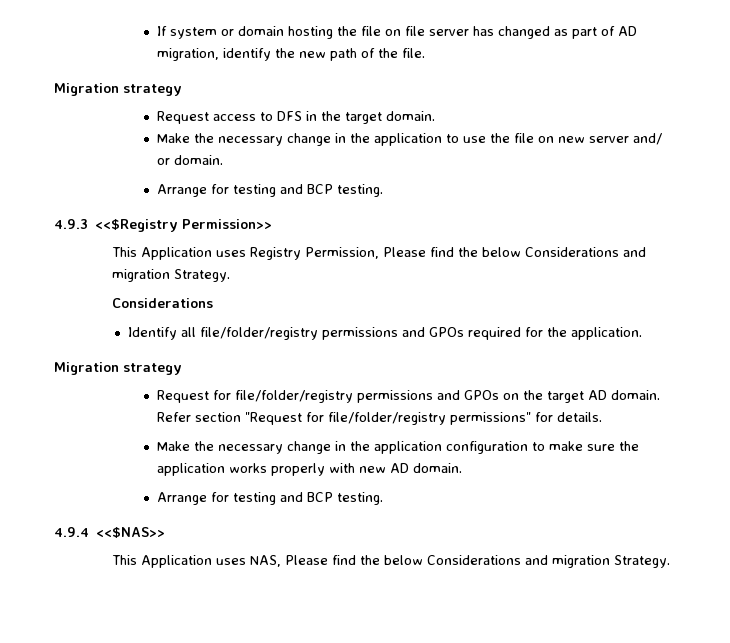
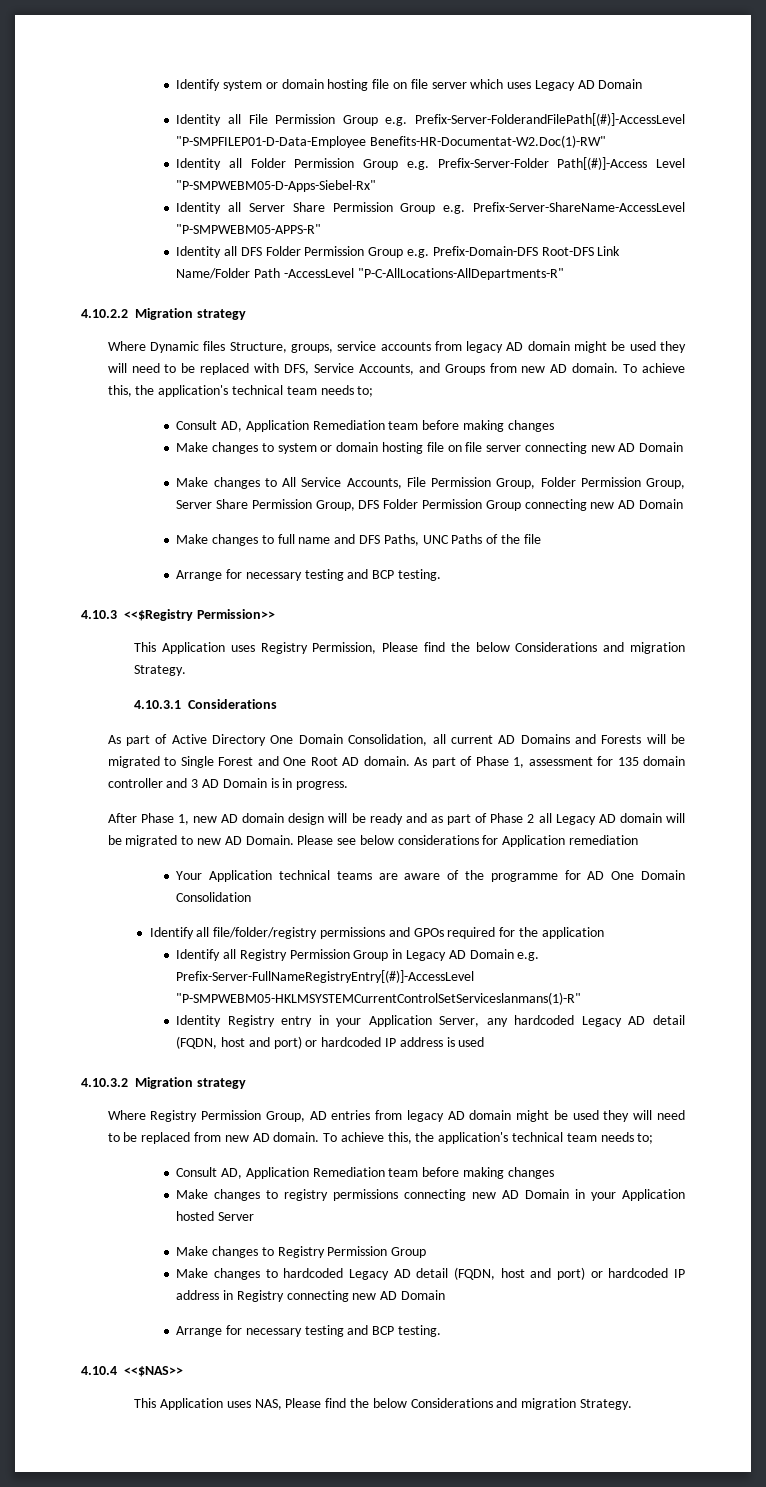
- If system or domain hosting the file on file server has changed as part of AD migration, identify the new path of the file.
- Migration strategy
- Request access to DFS in the target domain.
- Make the necessary change in the application to use the file on new server and/ or domain.
- Arrange for testing and BCP testing.
- 4.9.3 <<$Registry Permission>>
+ Identify system or domain hosting file on file server which uses Legacy AD Domain
+ Identity all File Permission Group e.g. Prefix-Server-FolderandFilePath[(#)]-AccessLevel "P-SMPFILEP01-D-Data-Employee Benefits-HR-Documentat-W2.Doc(1)-RW"
+ Identity all Folder Permission Group e.g. Prefix-Server-Folder Path[(#)]-Access Level "P-SMPWEBM05-D-Apps-Siebel-Rx"
+ Identity all Server Share Permission Group e.g. Prefix-Server-ShareName-AccessLevel "P-SMPWEBM05-APPS-R"
+ Identity all DFS Folder Permission Group e.g. Prefix-Domain-DFS Root-DFS Link Name/Folder Path -AccessLevel "P-C-AllLocations-AllDepartments-R"
+ 4.10.2.2 Migration strategy
+ Where Dynamic files Structure, groups, service accounts from legacy AD domain might be used they will need to be replaced with DFS, Service Accounts, and Groups from new AD domain. To achieve this, the application's technical team needs to;
+ Consult AD, Application Remediation team before making changes
+ Make changes to system or domain hosting file on file server connecting new AD Domain
+ Make changes to All Service Accounts, File Permission Group, Folder Permission Group, Server Share Permission Group, DFS Folder Permission Group connecting new AD Domain
+ Make changes to full name and DFS Paths, UNC Paths of the file
+ Arrange for necessary testing and BCP testing.
+ 4.10.3 <<$Registry Permission>>
  This Application uses Registry Permission, Please find the below Considerations and migration Strategy.
- Considerations
+ 4.10.3.1 Considerations
+ As part of Active Directory One Domain Consolidation, all current AD Domains and Forests will be migrated to Single Forest and One Root AD domain. As part of Phase 1, assessment for 135 domain controller and 3 AD Domain is in progress.
+ After Phase 1, new AD domain design will be ready and as part of Phase 2 all Legacy AD domain will be migrated to new AD Domain. Please see below considerations for Application remediation
+ Your Application technical teams are aware of the programme for AD One Domain Consolidation
- Identify all file/folder/registry permissions and GPOs required for the application.
- Migration strategy
- Request for file/folder/registry permissions and GPOs on the target AD domain. Refer section "Request for file/folder/registry permissions" for details.
- Make the necessary change in the application configuration to make sure the application works properly with new AD domain.
- Arrange for testing and BCP testing.
- 4.9.4 <<$NAS>>
+ Identify all file/folder/registry permissions and GPOs required for the application
+ Identify all Registry Permission Group in Legacy AD Domain e.g. Prefix-Server-FullNameRegistryEntry[(#)]-AccessLevel "P-SMPWEBM05-HKLMSYSTEMCurrentControlSetServiceslanmans(1)-R"
+ Identity Registry entry in your Application Server, any hardcoded Legacy AD detail (FQDN, host and port) or hardcoded IP address is used
+ 4.10.3.2 Migration strategy
+ Where Registry Permission Group, AD entries from legacy AD domain might be used they will need to be replaced from new AD domain. To achieve this, the application's technical team needs to;
+ Consult AD, Application Remediation team before making changes
+ Make changes to registry permissions connecting new AD Domain in your Application hosted Server
+ Make changes to Registry Permission Group
+ Make changes to hardcoded Legacy AD detail (FQDN, host and port) or hardcoded IP address in Registry connecting new AD Domain
+ Arrange for necessary testing and BCP testing.
+ 4.10.4 <<$NAS>>

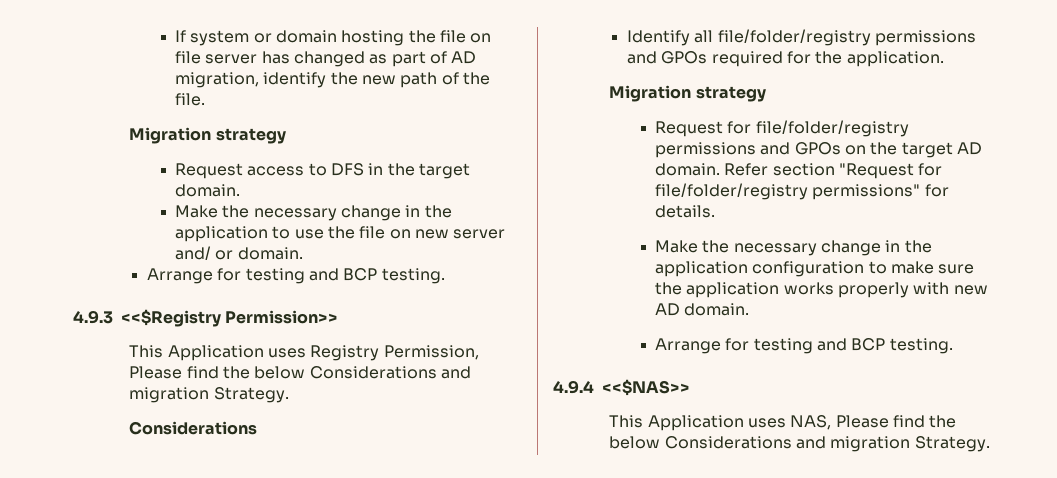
- Identify system or domain hosting file on file server which uses Legacy AD Domain
- Identity all File Permission Group e.g. Prefix-Server-FolderandFilePath[(#)]-AccessLevel "P-SMPFILEP01-D-Data-Employee Benefits-HR-Documentat-W2.Doc(1)-RW"
- Identity all Folder Permission Group e.g. Prefix-Server-Folder Path[(#)]-Access Level "P-SMPWEBM05-D-Apps-Siebel-Rx"
- Identity all Server Share Permission Group e.g. Prefix-Server-ShareName-AccessLevel "P-SMPWEBM05-APPS-R"
- Identity all DFS Folder Permission Group e.g. Prefix-Domain-DFS Root-DFS Link Name/Folder Path -AccessLevel "P-C-AllLocations-AllDepartments-R"
- 4.10.2.2 Migration strategy
- Where Dynamic files Structure, groups, service accounts from legacy AD domain might be used they will need to be replaced with DFS, Service Accounts, and Groups from new AD domain. To achieve this, the application's technical team needs to;
- Consult AD, Application Remediation team before making changes
- Make changes to system or domain hosting file on file server connecting new AD Domain
- Make changes to All Service Accounts, File Permission Group, Folder Permission Group, Server Share Permission Group, DFS Folder Permission Group connecting new AD Domain
- Make changes to full name and DFS Paths, UNC Paths of the file
- Arrange for necessary testing and BCP testing.
- 4.10.3 <<$Registry Permission>>
+ If system or domain hosting the file on file server has changed as part of AD migration, identify the new path of the file.
+ Migration strategy
+ Request access to DFS in the target domain.
+ Make the necessary change in the application to use the file on new server and/ or domain.
+ Arrange for testing and BCP testing.
+ 4.9.3 <<$Registry Permission>>
  This Application uses Registry Permission, Please find the below Considerations and migration Strategy.
- 4.10.3.1 Considerations
- As part of Active Directory One Domain Consolidation, all current AD Domains and Forests will be migrated to Single Forest and One Root AD domain. As part of Phase 1, assessment for 135 domain controller and 3 AD Domain is in progress.
- After Phase 1, new AD domain design will be ready and as part of Phase 2 all Legacy AD domain will be migrated to new AD Domain. Please see below considerations for Application remediation
- Your Application technical teams are aware of the programme for AD One Domain Consolidation
+ Considerations
- Identify all file/folder/registry permissions and GPOs required for the application
- Identify all Registry Permission Group in Legacy AD Domain e.g. Prefix-Server-FullNameRegistryEntry[(#)]-AccessLevel "P-SMPWEBM05-HKLMSYSTEMCurrentControlSetServiceslanmans(1)-R"
- Identity Registry entry in your Application Server, any hardcoded Legacy AD detail (FQDN, host and port) or hardcoded IP address is used
- 4.10.3.2 Migration strategy
- Where Registry Permission Group, AD entries from legacy AD domain might be used they will need to be replaced from new AD domain. To achieve this, the application's technical team needs to;
- Consult AD, Application Remediation team before making changes
- Make changes to registry permissions connecting new AD Domain in your Application hosted Server
- Make changes to Registry Permission Group
- Make changes to hardcoded Legacy AD detail (FQDN, host and port) or hardcoded IP address in Registry connecting new AD Domain
- Arrange for necessary testing and BCP testing.
- 4.10.4 <<$NAS>>
+ Identify all file/folder/registry permissions and GPOs required for the application.
+ Migration strategy
+ Request for file/folder/registry permissions and GPOs on the target AD domain. Refer section "Request for file/folder/registry permissions" for details.
+ Make the necessary change in the application configuration to make sure the application works properly with new AD domain.
+ Arrange for testing and BCP testing.
+ 4.9.4 <<$NAS>>

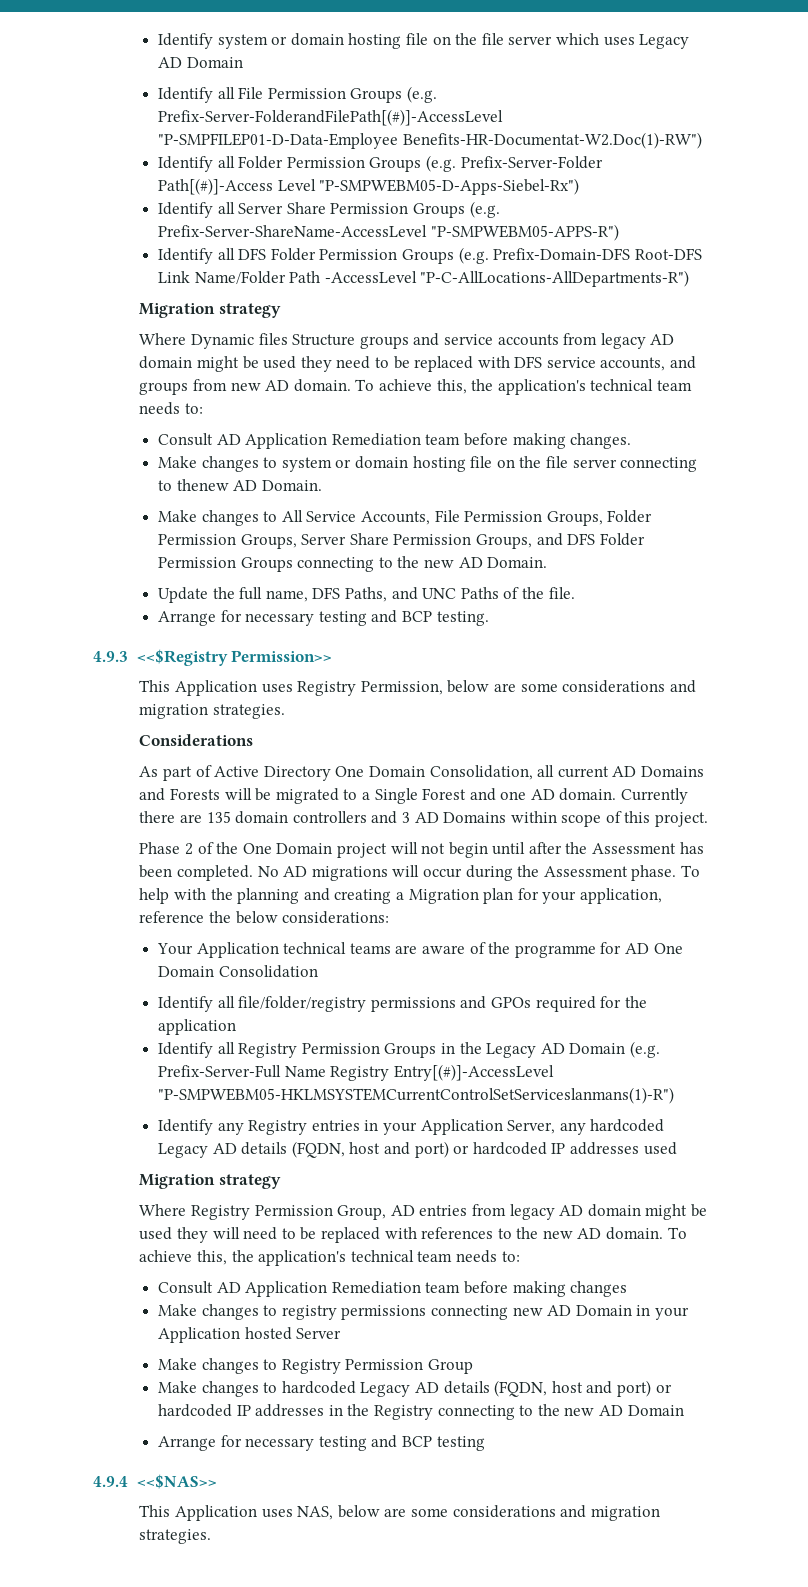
- If system or domain hosting the file on file server has changed as part of AD migration, identify the new path of the file.
+ Identify system or domain hosting file on the file server which uses Legacy AD Domain
+ Identify all File Permission Groups (e.g. Prefix-Server-FolderandFilePath[(#)]-AccessLevel "P-SMPFILEP01-D-Data-Employee Benefits-HR-Documentat-W2.Doc(1)-RW")
+ Identify all Folder Permission Groups (e.g. Prefix-Server-Folder Path[(#)]-Access Level "P-SMPWEBM05-D-Apps-Siebel-Rx")
+ Identify all Server Share Permission Groups (e.g. Prefix-Server-ShareName-AccessLevel "P-SMPWEBM05-APPS-R")
+ Identify all DFS Folder Permission Groups (e.g. Prefix-Domain-DFS Root-DFS Link Name/Folder Path -AccessLevel "P-C-AllLocations-AllDepartments-R")
  Migration strategy
- Request access to DFS in the target domain.
- Make the necessary change in the application to use the file on new server and/ or domain.
- Arrange for testing and BCP testing.
+ Where Dynamic files Structure groups and service accounts from legacy AD domain might be used they need to be replaced with DFS service accounts, and groups from new AD domain. To achieve this, the application's technical team needs to:
+ Consult AD Application Remediation team before making changes.
+ Make changes to system or domain hosting file on the file server connecting to thenew AD Domain.
+ Make changes to All Service Accounts, File Permission Groups, Folder Permission Groups, Server Share Permission Groups, and DFS Folder Permission Groups connecting to the new AD Domain.
+ Update the full name, DFS Paths, and UNC Paths of the file.
+ Arrange for necessary testing and BCP testing.
- This Application uses Registry Permission, Please find the below Considerations and migration Strategy.
+ This Application uses Registry Permission, below are some considerations and migration strategies.
  Considerations
+ As part of Active Directory One Domain Consolidation, all current AD Domains and Forests will be migrated to a Single Forest and one AD domain. Currently there are 135 domain controllers and 3 AD Domains within scope of this project.
+ Phase 2 of the One Domain project will not begin until after the Assessment has been completed. No AD migrations will occur during the Assessment phase. To help with the planning and creating a Migration plan for your application, reference the below considerations:
+ Your Application technical teams are aware of the programme for AD One Domain Consolidation
- Identify all file/folder/registry permissions and GPOs required for the application.
+ Identify all file/folder/registry permissions and GPOs required for the application
+ Identify all Registry Permission Groups in the Legacy AD Domain (e.g. Prefix-Server-Full Name Registry Entry[(#)]-AccessLevel "P-SMPWEBM05-HKLMSYSTEMCurrentControlSetServiceslanmans(1)-R")
+ Identify any Registry entries in your Application Server, any hardcoded Legacy AD details (FQDN, host and port) or hardcoded IP addresses used
  Migration strategy
- Request for file/folder/registry permissions and GPOs on the target AD domain. Refer section "Request for file/folder/registry permissions" for details.
- Make the necessary change in the application configuration to make sure the application works properly with new AD domain.
- Arrange for testing and BCP testing.
+ Where Registry Permission Group, AD entries from legacy AD domain might be used they will need to be replaced with references to the new AD domain. To achieve this, the application's technical team needs to:
+ Consult AD Application Remediation team before making changes
+ Make changes to registry permissions connecting new AD Domain in your Application hosted Server
+ Make changes to Registry Permission Group
+ Make changes to hardcoded Legacy AD details (FQDN, host and port) or hardcoded IP addresses in the Registry connecting to the new AD Domain
+ Arrange for necessary testing and BCP testing
- This Application uses NAS, Please find the below Considerations and migration Strategy.
+ This Application uses NAS, below are some considerations and migration strategies.

